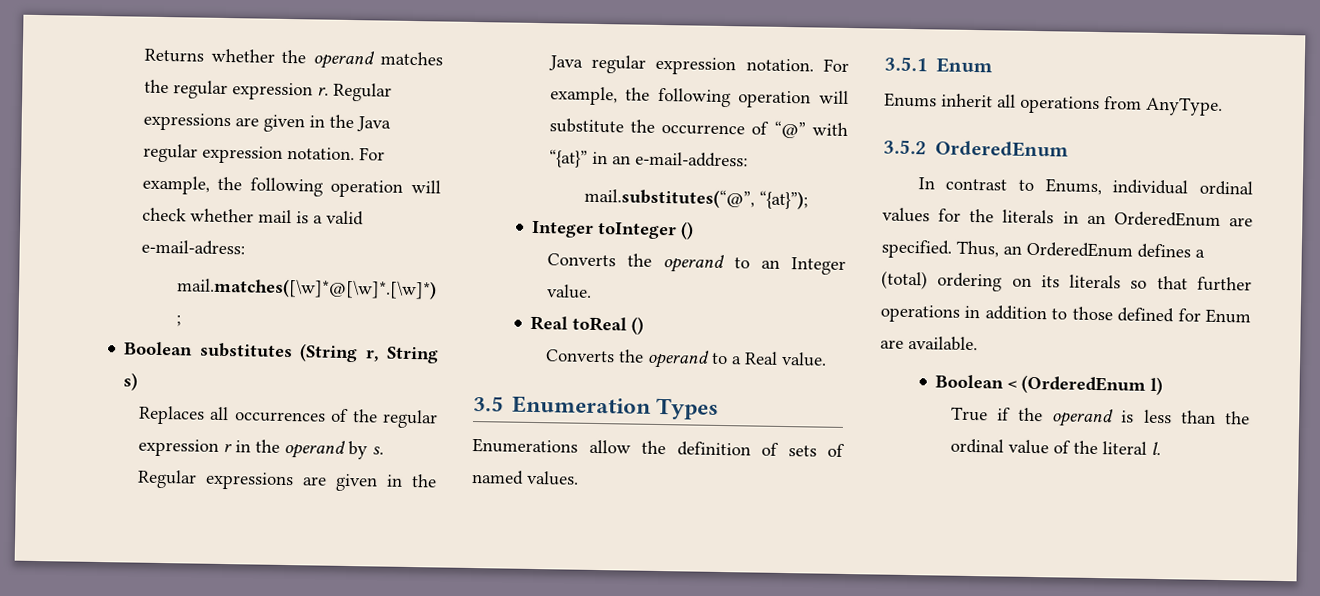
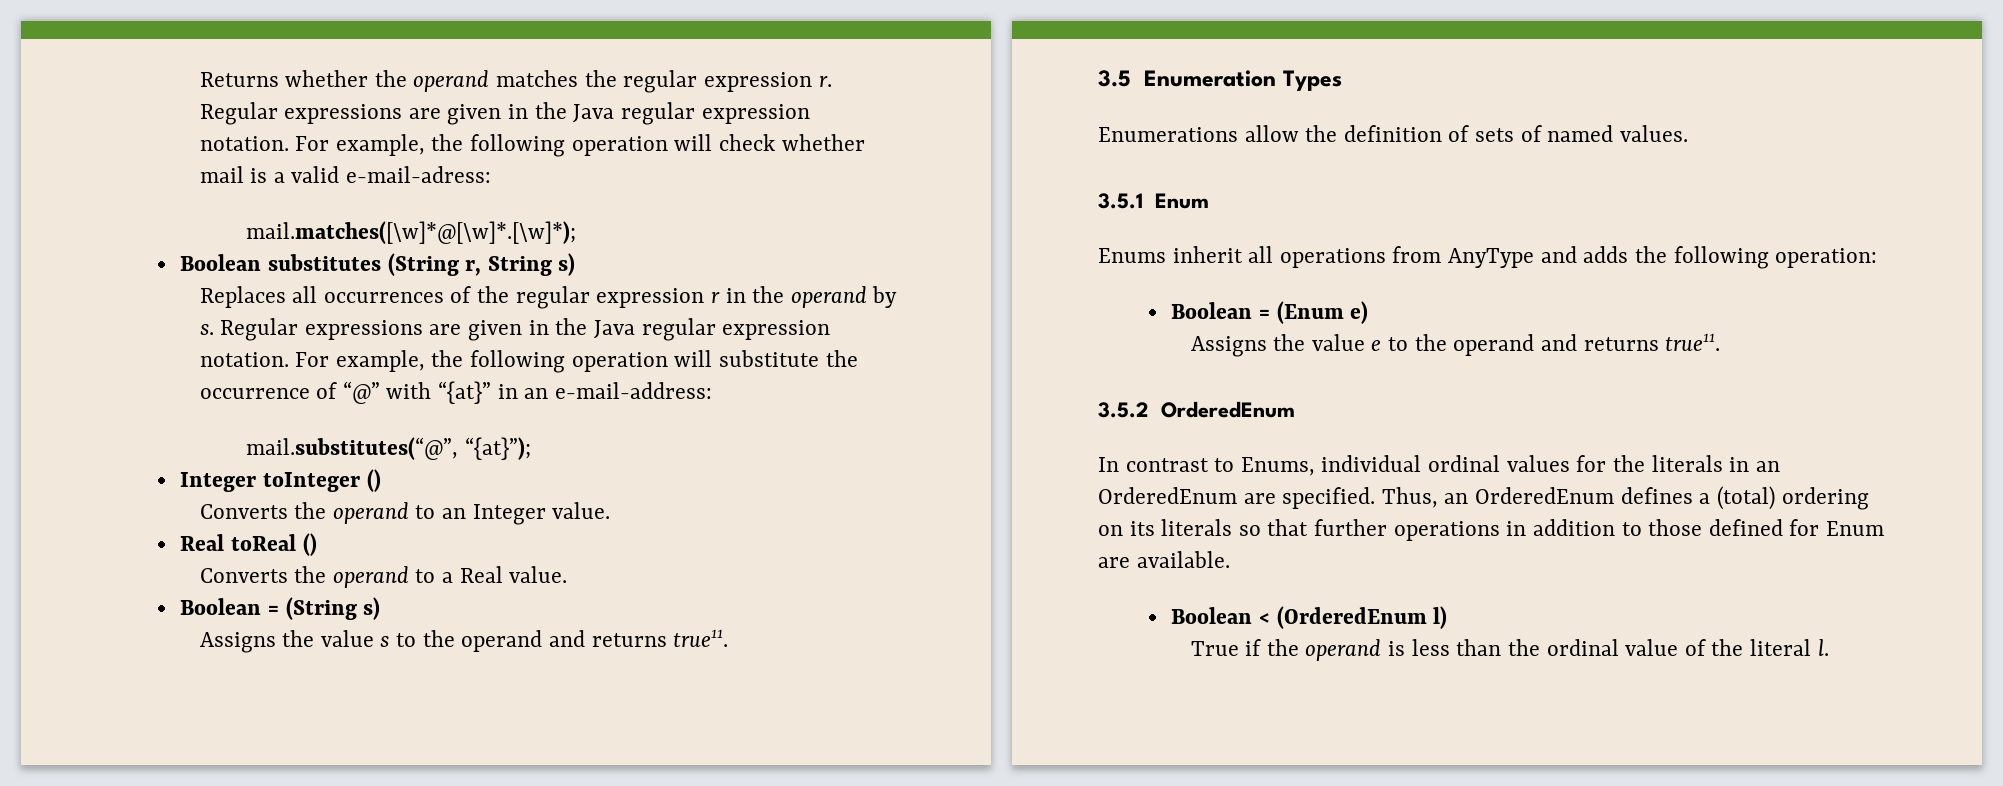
+ Boolean = (String s)
+ Assigns the value s to the operand and returns true11.
- Enums inherit all operations from AnyType.
+ Enums inherit all operations from AnyType and adds the following operation:
+ Boolean = (Enum e)
+ Assigns the value e to the operand and returns true11.

